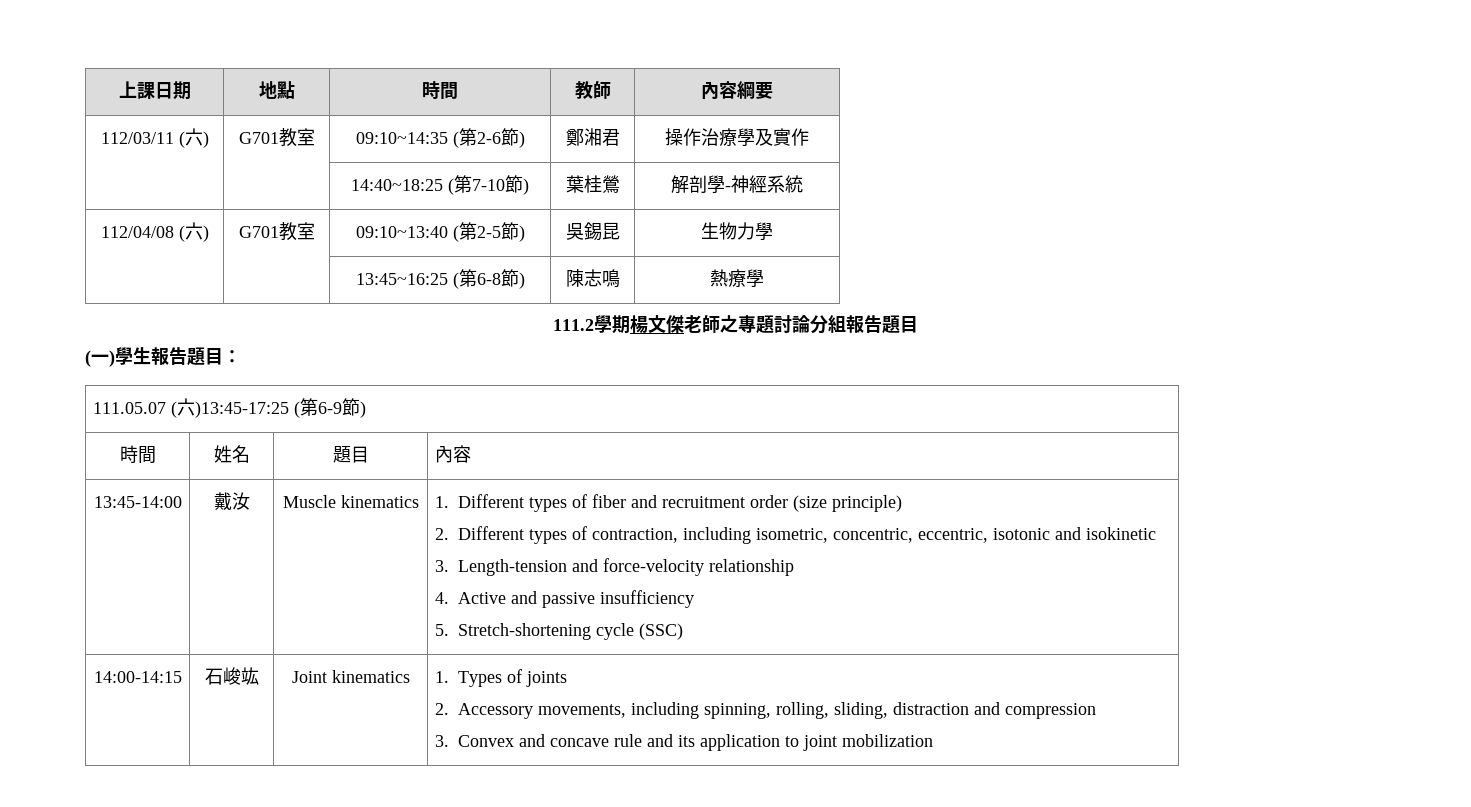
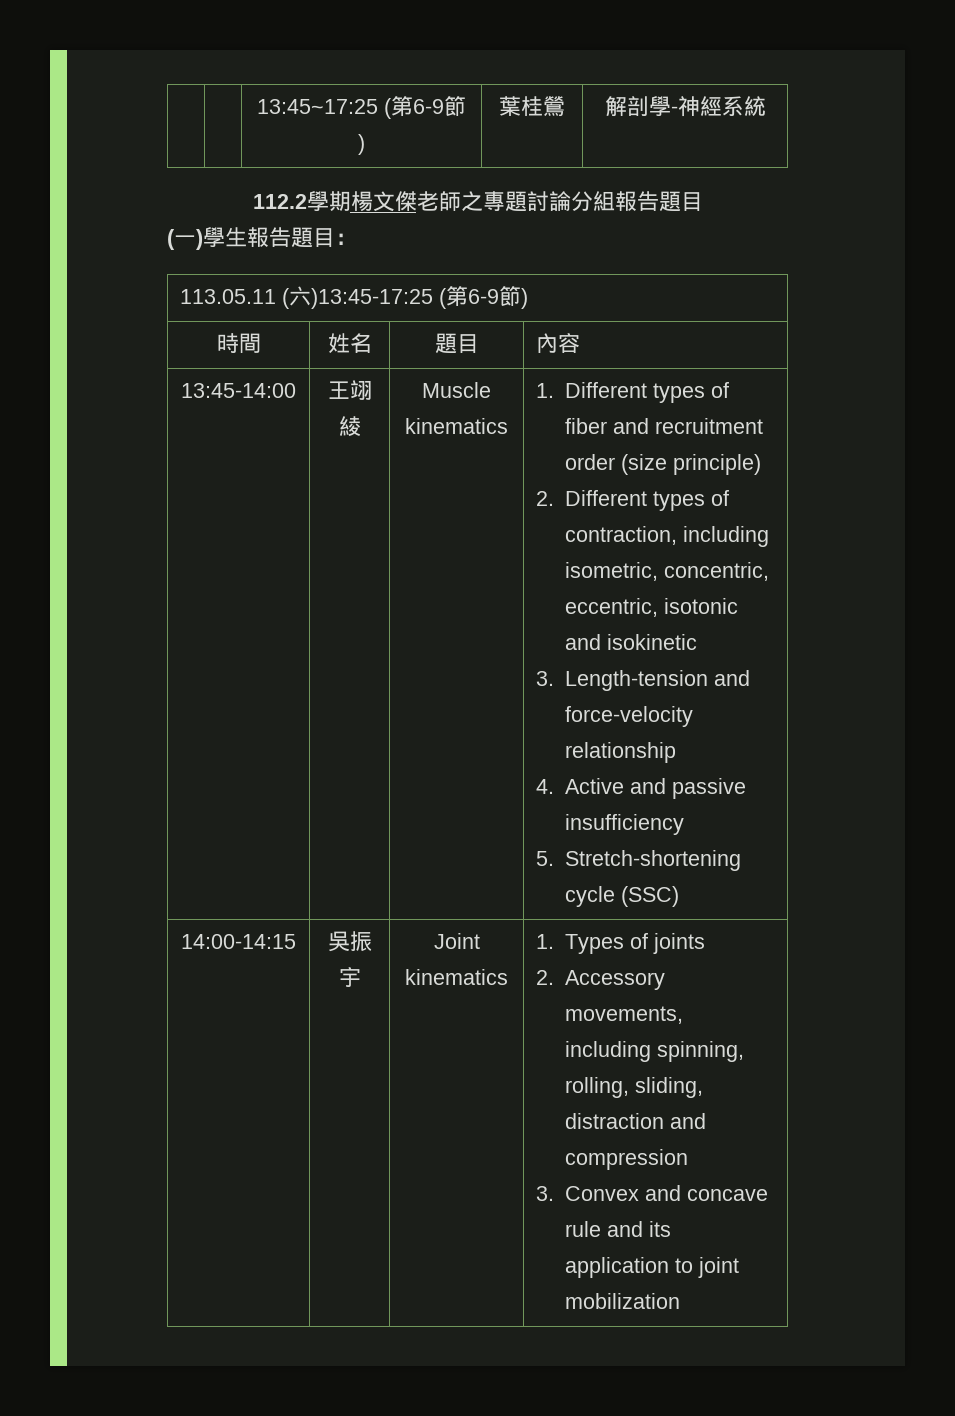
- 上課日期 | 地點 | 時間 | 教師 | 內容綱要
- 112/03/11 (六) | G701教室 | 09:10~14:35 (第2-6節) | 鄭湘君 | 操作治療學及實作
- | | 14:40~18:25 (第7-10節) | 葉桂鶯 | 解剖學-神經系統
+ | | 13:45~17:25 (第6-9節) | 葉桂鶯 | 解剖學-神經系統
- 112/04/08 (六) | G701教室 | 09:10~13:40 (第2-5節) | 吳錫昆 | 生物力學
- | | 13:45~16:25 (第6-8節) | 陳志鳴 | 熱療學
- 111.2學期楊文傑老師之專題討論分組報告題目
+ 112.2學期楊文傑老師之專題討論分組報告題目
- 111.05.07 (六)13:45-17:25 (第6-9節)
+ 113.05.11 (六)13:45-17:25 (第6-9節)
- 戴汝
+ 王翊綾
- 14:00-14:15 | 石峻竑 | Joint kinematics | 1. Types of joints
+ 14:00-14:15 | 吳振宇 | Joint kinematics | 1. Types of joints

